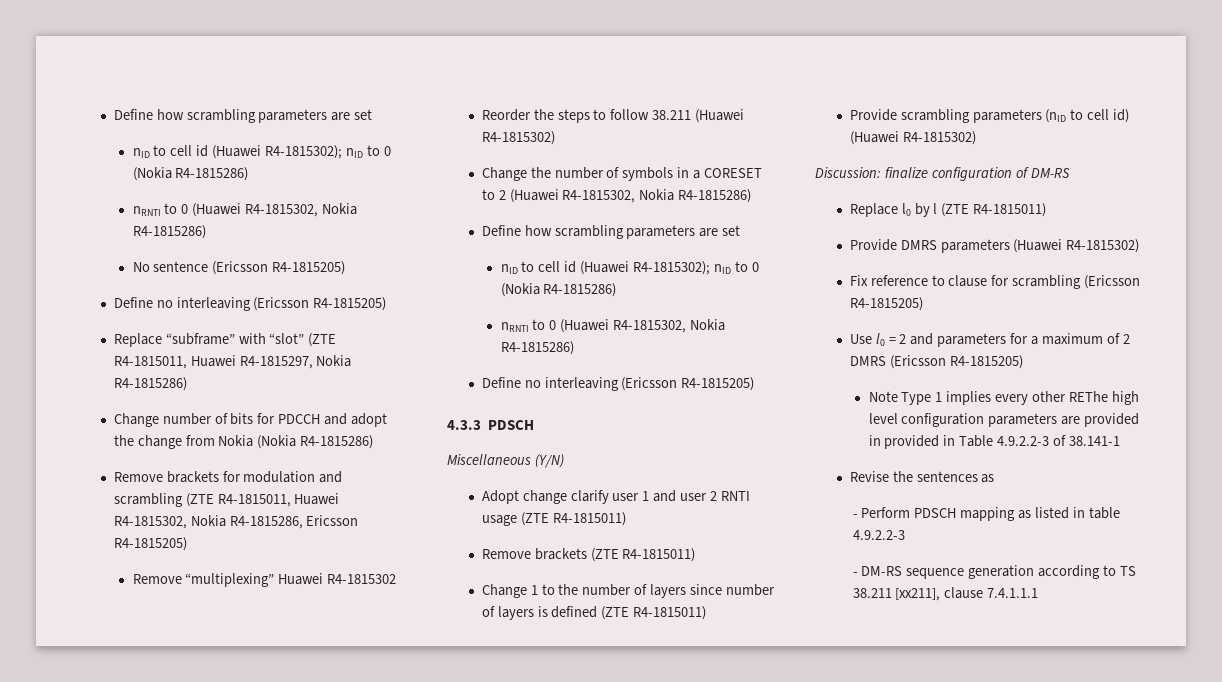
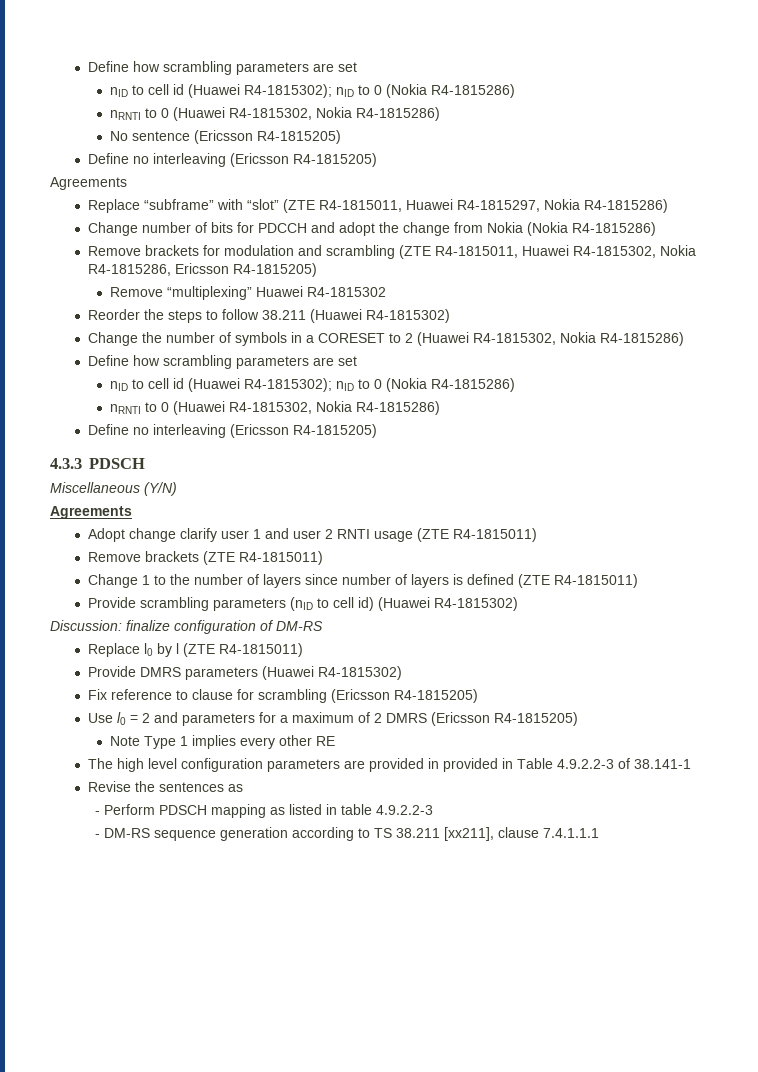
  No sentence (Ericsson R4-1815205)
  Define no interleaving (Ericsson R4-1815205)
+ Agreements
  Miscellaneous (Y/N)
+ Agreements
- Note Type 1 implies every other REThe high level configuration parameters are provided in provided in Table 4.9.2.2-3 of 38.141-1
+ Note Type 1 implies every other RE
+ The high level configuration parameters are provided in provided in Table 4.9.2.2-3 of 38.141-1

